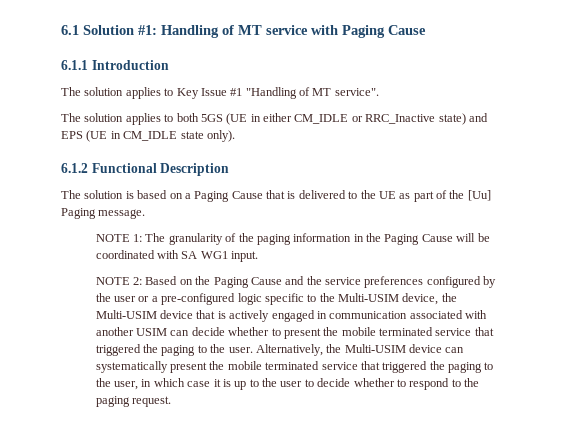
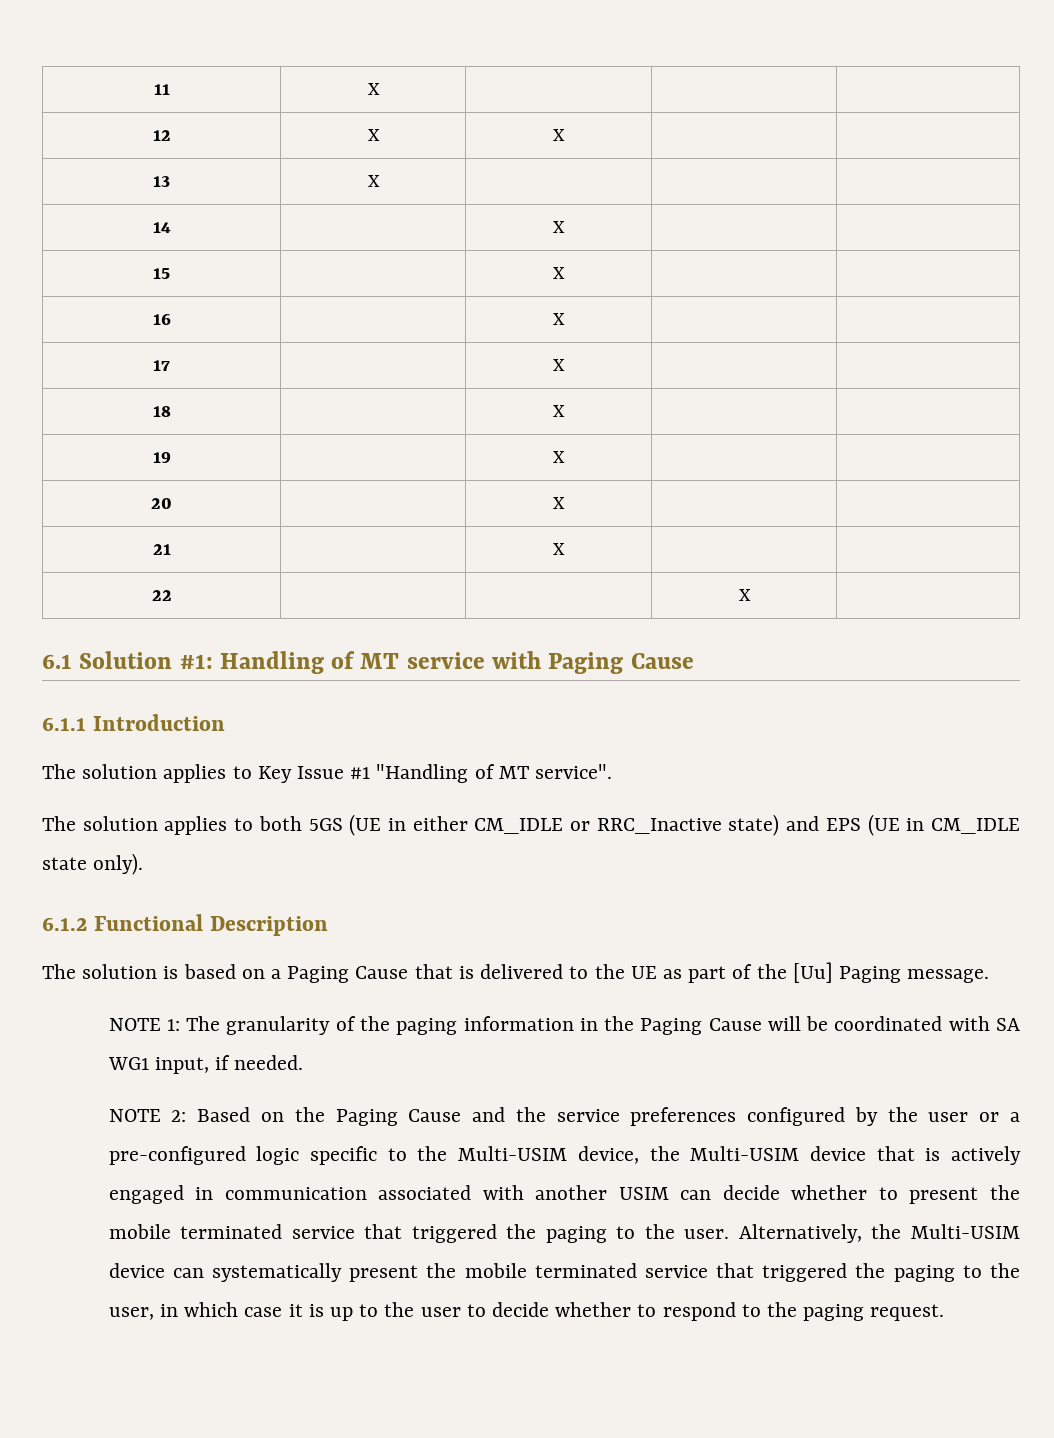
+ 11 | X | | |
+ 12 | X | X | |
+ 13 | X | | |
+ 14 | | X | |
+ 15 | | X | |
+ 16 | | X | |
+ 17 | | X | |
+ 18 | | X | |
+ 19 | | X | |
+ 20 | | X | |
+ 21 | | X | |
+ 22 | | | X |
- NOTE 1: The granularity of the paging information in the Paging Cause will be coordinated with SA WG1 input.
+ NOTE 1: The granularity of the paging information in the Paging Cause will be coordinated with SA WG1 input, if needed.

